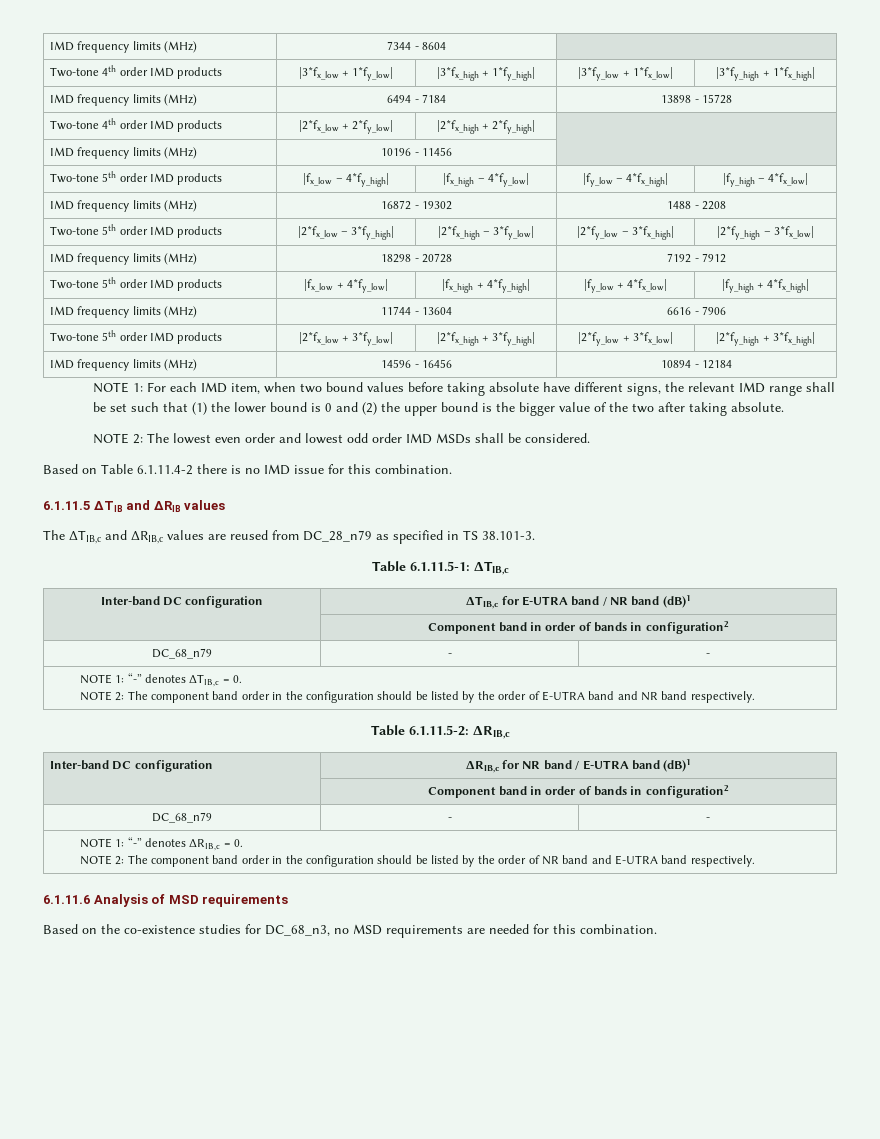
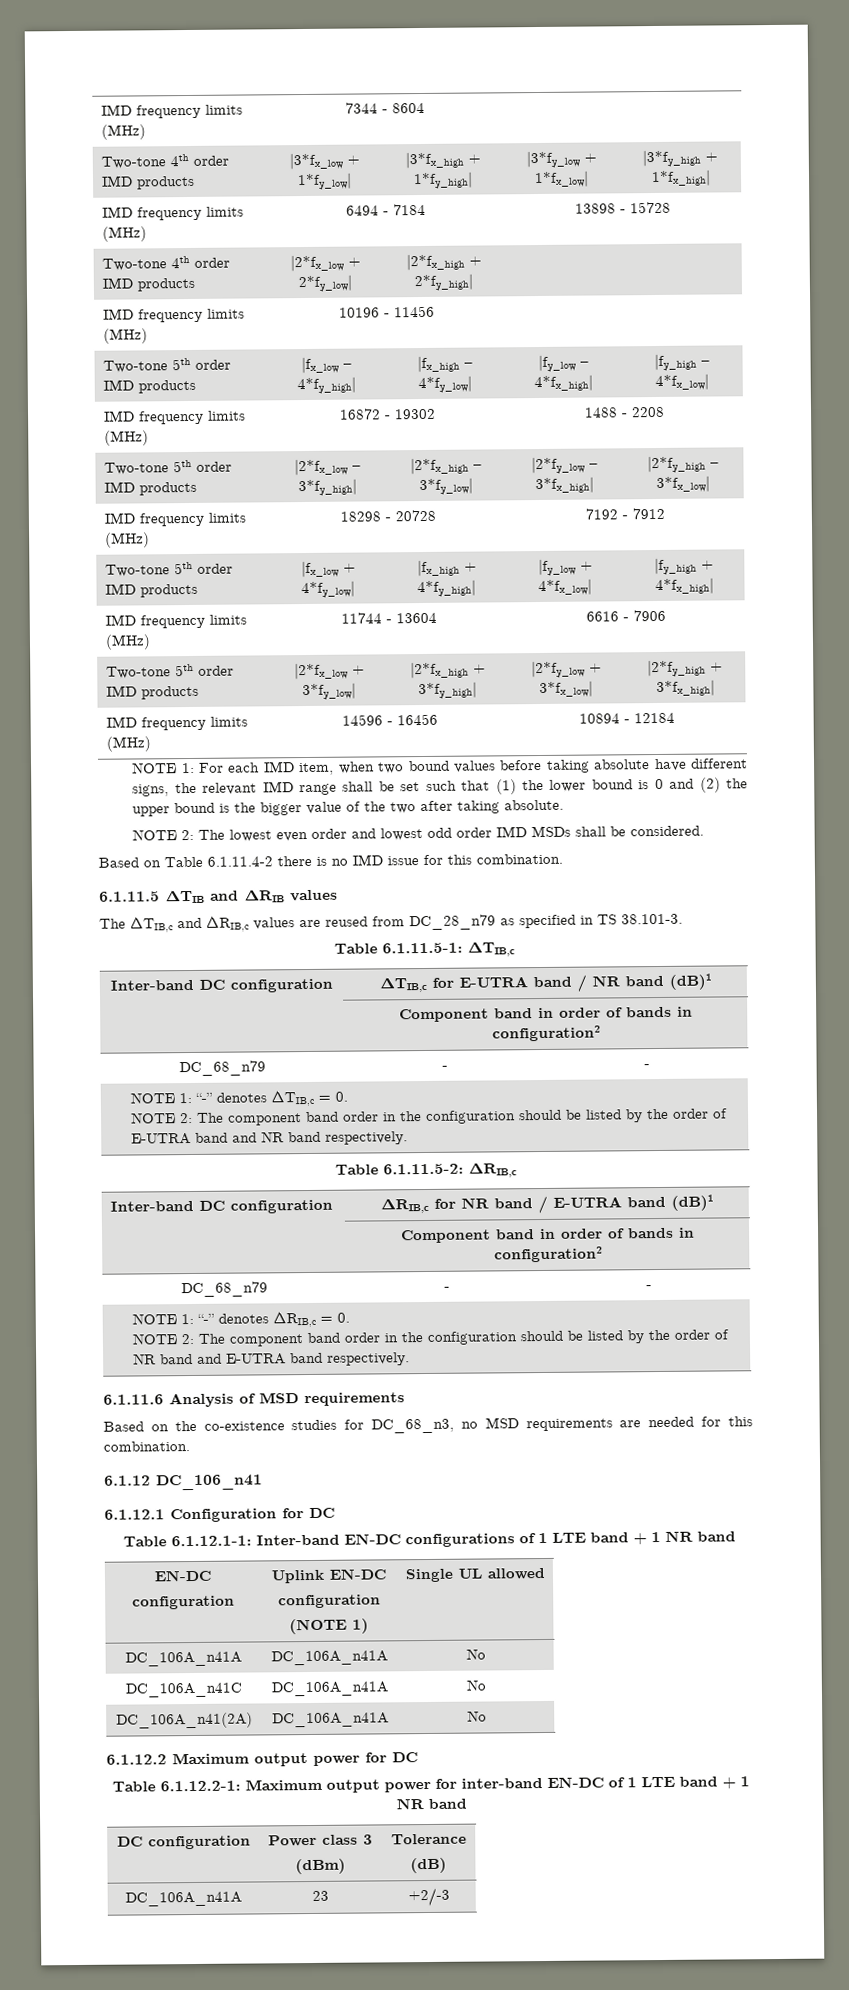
+ 6.1.12 DC_106_n41
+ 6.1.12.1 Configuration for DC
+ Table 6.1.12.1-1: Inter-band EN-DC configurations of 1 LTE band + 1 NR band
+ EN-DC
+ configuration | Uplink EN-DC
+ configuration
+ (NOTE 1) | Single UL allowed
+ DC_106A_n41A | DC_106A_n41A | No
+ DC_106A_n41C | DC_106A_n41A | No
+ DC_106A_n41(2A) | DC_106A_n41A | No
+ 6.1.12.2 Maximum output power for DC
+ Table 6.1.12.2-1: Maximum output power for inter-band EN-DC of 1 LTE band + 1 NR band
+ DC configuration | Power class 3
+ (dBm) | Tolerance
+ (dB)
+ DC_106A_n41A | 23 | +2/-3

